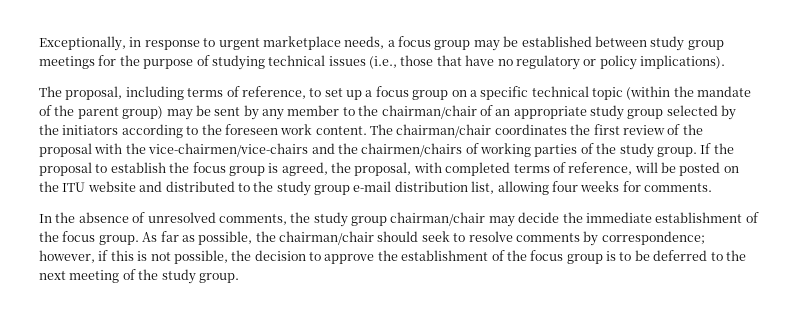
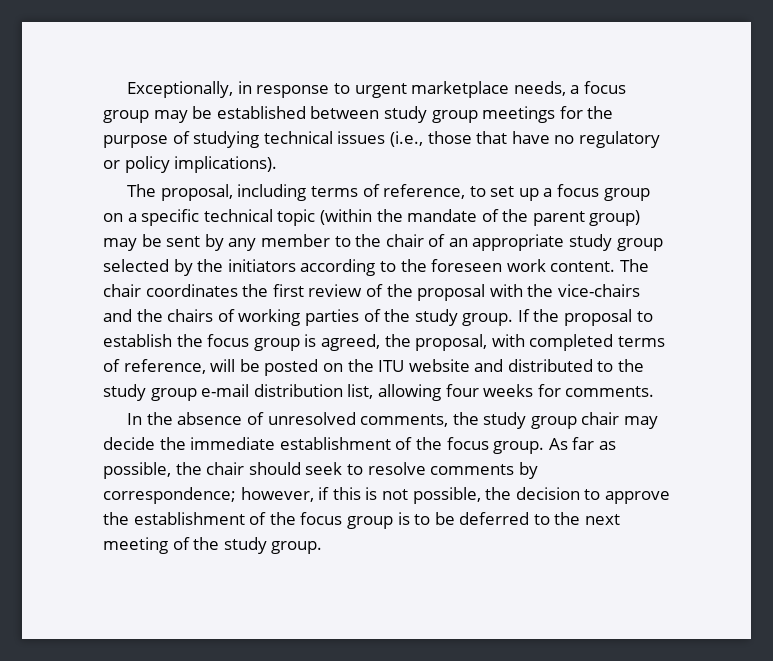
- The proposal, including terms of reference, to set up a focus group on a specific technical topic (within the mandate of the parent group) may be sent by any member to the chairman/chair of an appropriate study group selected by the initiators according to the foreseen work content.
+ The proposal, including terms of reference, to set up a focus group on a specific technical topic (within the mandate of the parent group) may be sent by any member to the chair of an appropriate study group selected by the initiators according to the foreseen work content.
- The chairman/chair coordinates the first review of the proposal with the vice-chairmen/vice-chairs and the chairmen/chairs of working parties of the study group.
+ The chair coordinates the first review of the proposal with the vice-chairs and the chairs of working parties of the study group.
- In the absence of unresolved comments, the study group chairman/chair may decide the immediate establishment of the focus group.
+ In the absence of unresolved comments, the study group chair may decide the immediate establishment of the focus group.
- As far as possible, the chairman/chair should seek to resolve comments by correspondence; however, if this is not possible, the decision to approve the establishment of the focus group is to be deferred to the next meeting of the study group.
+ As far as possible, the chair should seek to resolve comments by correspondence; however, if this is not possible, the decision to approve the establishment of the focus group is to be deferred to the next meeting of the study group.

